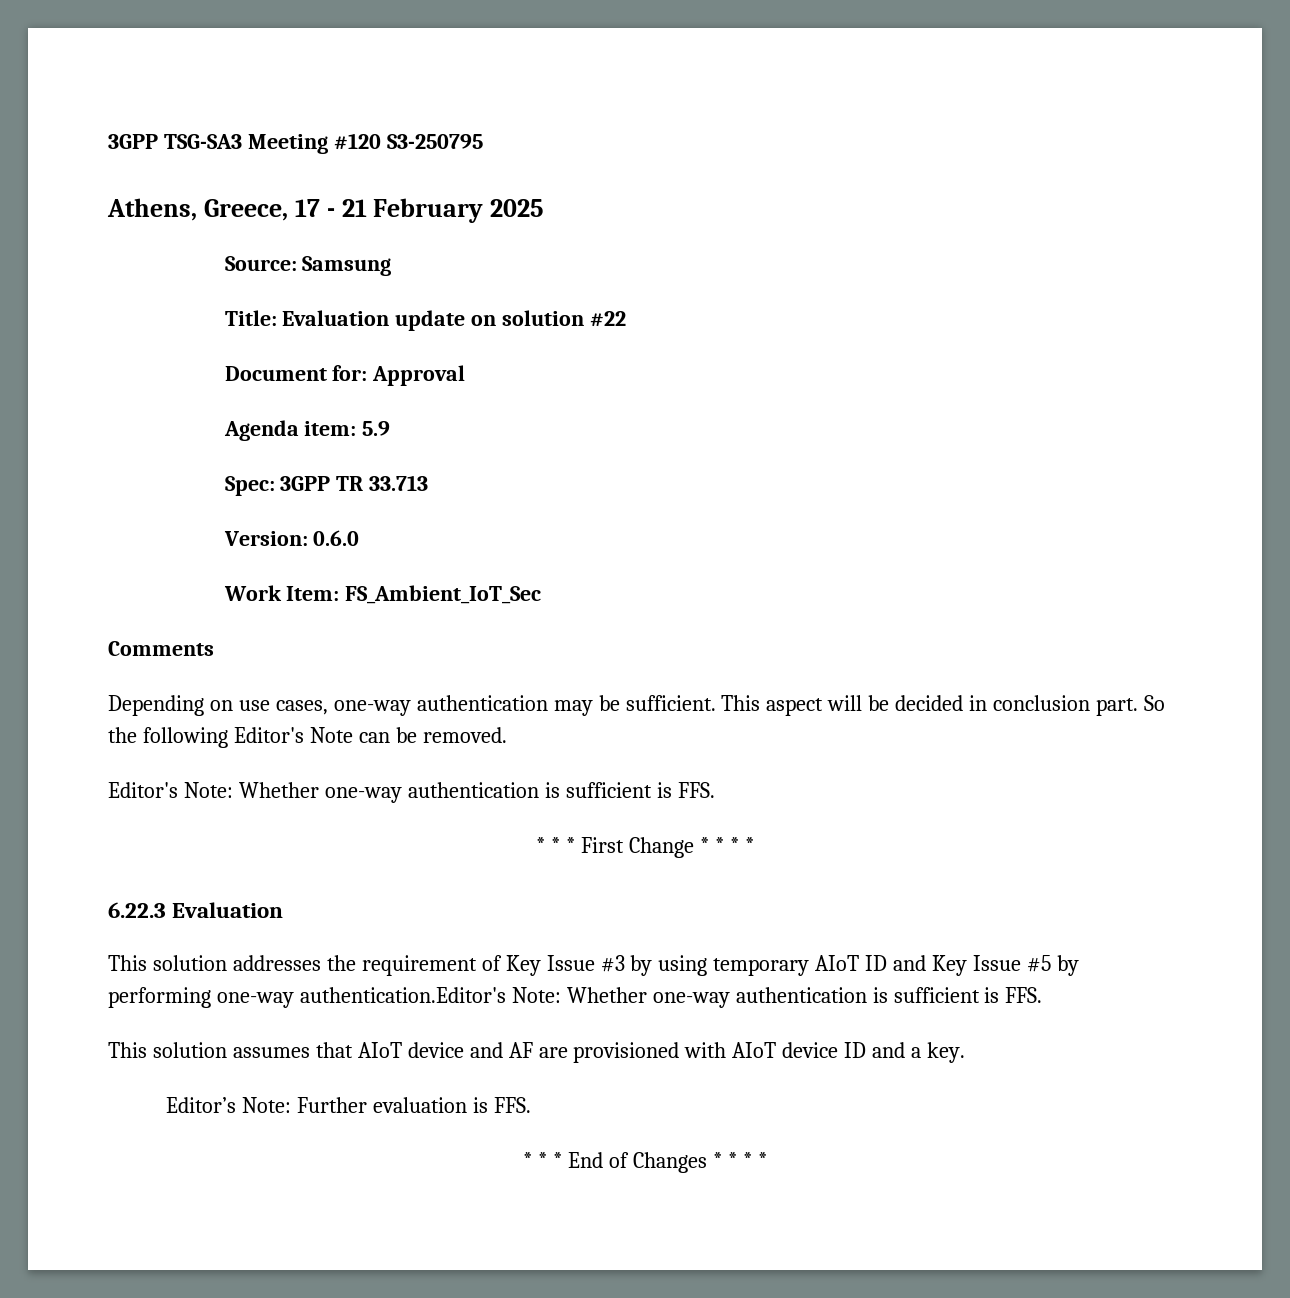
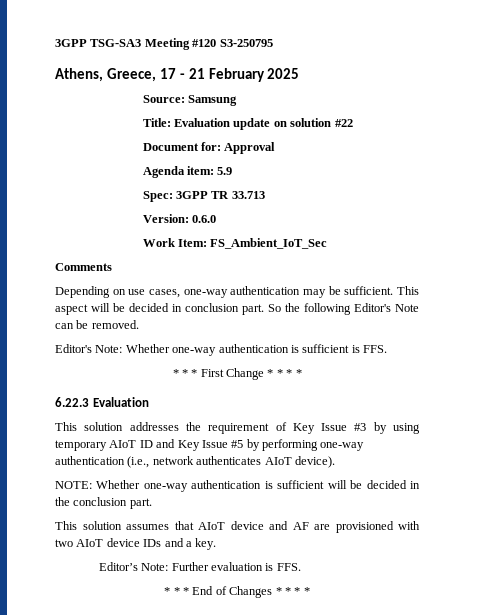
- This solution addresses the requirement of Key Issue #3 by using temporary AIoT ID and Key Issue #5 by performing one-way authentication.Editor's Note: Whether one-way authentication is sufficient is FFS.
+ This solution addresses the requirement of Key Issue #3 by using temporary AIoT ID and Key Issue #5 by performing one-way authentication (i.e., network authenticates AIoT device).
+ NOTE: Whether one-way authentication is sufficient will be decided in the conclusion part.
- This solution assumes that AIoT device and AF are provisioned with AIoT device ID and a key.
+ This solution assumes that AIoT device and AF are provisioned with two AIoT device IDs and a key.

